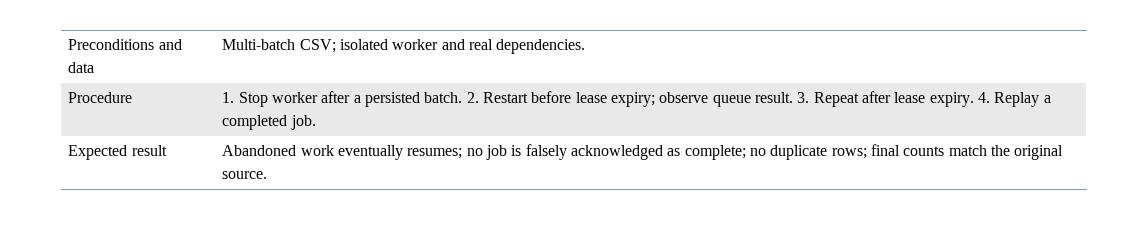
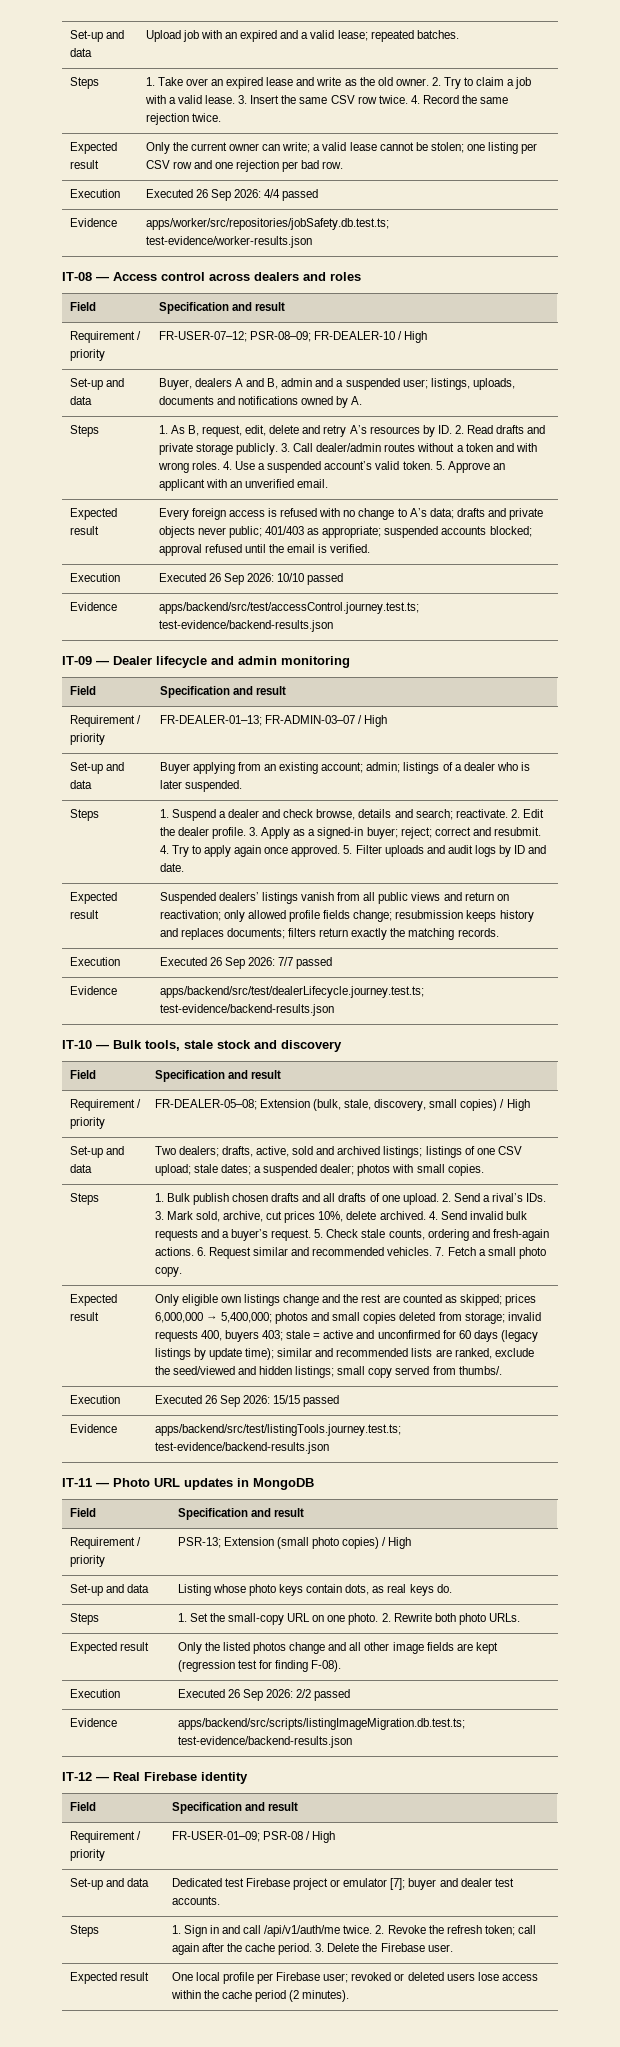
- Preconditions and data | Multi-batch CSV; isolated worker and real dependencies.
- Procedure | 1. Stop worker after a persisted batch. 2. Restart before lease expiry; observe queue result. 3. Repeat after lease expiry. 4. Replay a completed job.
- Expected result | Abandoned work eventually resumes; no job is falsely acknowledged as complete; no duplicate rows; final counts match the original source.
+ Set-up and data | Upload job with an expired and a valid lease; repeated batches.
+ Steps | 1. Take over an expired lease and write as the old owner. 2. Try to claim a job with a valid lease. 3. Insert the same CSV row twice. 4. Record the same rejection twice.
+ Expected result | Only the current owner can write; a valid lease cannot be stolen; one listing per CSV row and one rejection per bad row.
+ Execution | Executed 26 Sep 2026: 4/4 passed
+ Evidence | apps/worker/src/repositories/jobSafety.db.test.ts; test-evidence/worker-results.json
+ IT-08 — Access control across dealers and roles
+ Field | Specification and result
+ Requirement / priority | FR-USER-07–12; PSR-08–09; FR-DEALER-10 / High
+ Set-up and data | Buyer, dealers A and B, admin and a suspended user; listings, uploads, documents and notifications owned by A.
+ Steps | 1. As B, request, edit, delete and retry A’s resources by ID. 2. Read drafts and private storage publicly. 3. Call dealer/admin routes without a token and with wrong roles. 4. Use a suspended account’s valid token. 5. Approve an applicant with an unverified email.
+ Expected result | Every foreign access is refused with no change to A’s data; drafts and private objects never public; 401/403 as appropriate; suspended accounts blocked; approval refused until the email is verified.
+ Execution | Executed 26 Sep 2026: 10/10 passed
+ Evidence | apps/backend/src/test/accessControl.journey.test.ts; test-evidence/backend-results.json
+ IT-09 — Dealer lifecycle and admin monitoring
+ Field | Specification and result
+ Requirement / priority | FR-DEALER-01–13; FR-ADMIN-03–07 / High
+ Set-up and data | Buyer applying from an existing account; admin; listings of a dealer who is later suspended.
+ Steps | 1. Suspend a dealer and check browse, details and search; reactivate. 2. Edit the dealer profile. 3. Apply as a signed-in buyer; reject; correct and resubmit. 4. Try to apply again once approved. 5. Filter uploads and audit logs by ID and date.
+ Expected result | Suspended dealers’ listings vanish from all public views and return on reactivation; only allowed profile fields change; resubmission keeps history and replaces documents; filters return exactly the matching records.
+ Execution | Executed 26 Sep 2026: 7/7 passed
+ Evidence | apps/backend/src/test/dealerLifecycle.journey.test.ts; test-evidence/backend-results.json
+ IT-10 — Bulk tools, stale stock and discovery
+ Field | Specification and result
+ Requirement / priority | FR-DEALER-05–08; Extension (bulk, stale, discovery, small copies) / High
+ Set-up and data | Two dealers; drafts, active, sold and archived listings; listings of one CSV upload; stale dates; a suspended dealer; photos with small copies.
+ Steps | 1. Bulk publish chosen drafts and all drafts of one upload. 2. Send a rival’s IDs. 3. Mark sold, archive, cut prices 10%, delete archived. 4. Send invalid bulk requests and a buyer’s request. 5. Check stale counts, ordering and fresh-again actions. 6. Request similar and recommended vehicles. 7. Fetch a small photo copy.
+ Expected result | Only eligible own listings change and the rest are counted as skipped; prices 6,000,000 → 5,400,000; photos and small copies deleted from storage; invalid requests 400, buyers 403; stale = active and unconfirmed for 60 days (legacy listings by update time); similar and recommended lists are ranked, exclude the seed/viewed and hidden listings; small copy served from thumbs/.
+ Execution | Executed 26 Sep 2026: 15/15 passed
+ Evidence | apps/backend/src/test/listingTools.journey.test.ts; test-evidence/backend-results.json
+ IT-11 — Photo URL updates in MongoDB
+ Field | Specification and result
+ Requirement / priority | PSR-13; Extension (small photo copies) / High
+ Set-up and data | Listing whose photo keys contain dots, as real keys do.
+ Steps | 1. Set the small-copy URL on one photo. 2. Rewrite both photo URLs.
+ Expected result | Only the listed photos change and all other image fields are kept (regression test for finding F-08).
+ Execution | Executed 26 Sep 2026: 2/2 passed
+ Evidence | apps/backend/src/scripts/listingImageMigration.db.test.ts; test-evidence/backend-results.json
+ IT-12 — Real Firebase identity
+ Field | Specification and result
+ Requirement / priority | FR-USER-01–09; PSR-08 / High
+ Set-up and data | Dedicated test Firebase project or emulator [7]; buyer and dealer test accounts.
+ Steps | 1. Sign in and call /api/v1/auth/me twice. 2. Revoke the refresh token; call again after the cache period. 3. Delete the Firebase user.
+ Expected result | One local profile per Firebase user; revoked or deleted users lose access within the cache period (2 minutes).

